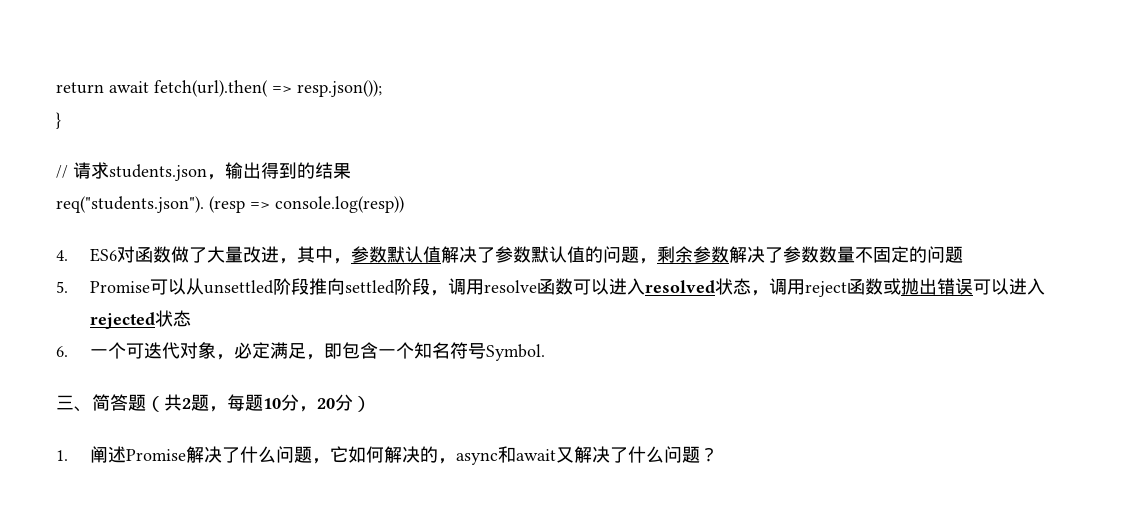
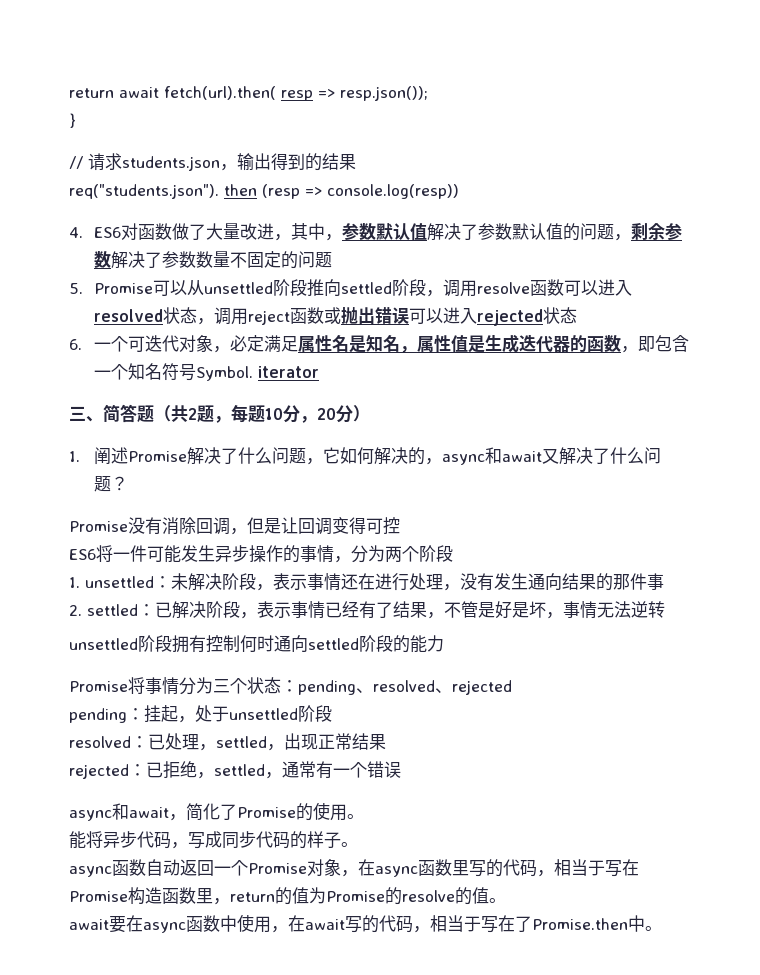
- return await fetch(url).then( => resp.json());
+ return await fetch(url).then( resp => resp.json());
- req("students.json"). (resp => console.log(resp))
+ req("students.json"). then (resp => console.log(resp))
- 6.一个可迭代对象，必定满足，即包含一个知名符号Symbol.
+ 6.一个可迭代对象，必定满足属性名是知名，属性值是生成迭代器的函数，即包含一个知名符号Symbol. iterator
+ Promise没有消除回调，但是让回调变得可控
+ ES6将一件可能发生异步操作的事情，分为两个阶段
+ 1. unsettled：未解决阶段，表示事情还在进行处理，没有发生通向结果的那件事
+ 2. settled：已解决阶段，表示事情已经有了结果，不管是好是坏，事情无法逆转
+ unsettled阶段拥有控制何时通向settled阶段的能力
+ Promise将事情分为三个状态：pending、resolved、rejected
+ pending：挂起，处于unsettled阶段
+ resolved：已处理，settled，出现正常结果
+ rejected：已拒绝，settled，通常有一个错误
+ async和await，简化了Promise的使用。
+ 能将异步代码，写成同步代码的样子。
+ async函数自动返回一个Promise对象，在async函数里写的代码，相当于写在Promise构造函数里，return的值为Promise的resolve的值。
+ await要在async函数中使用，在await写的代码，相当于写在了Promise.then中。

